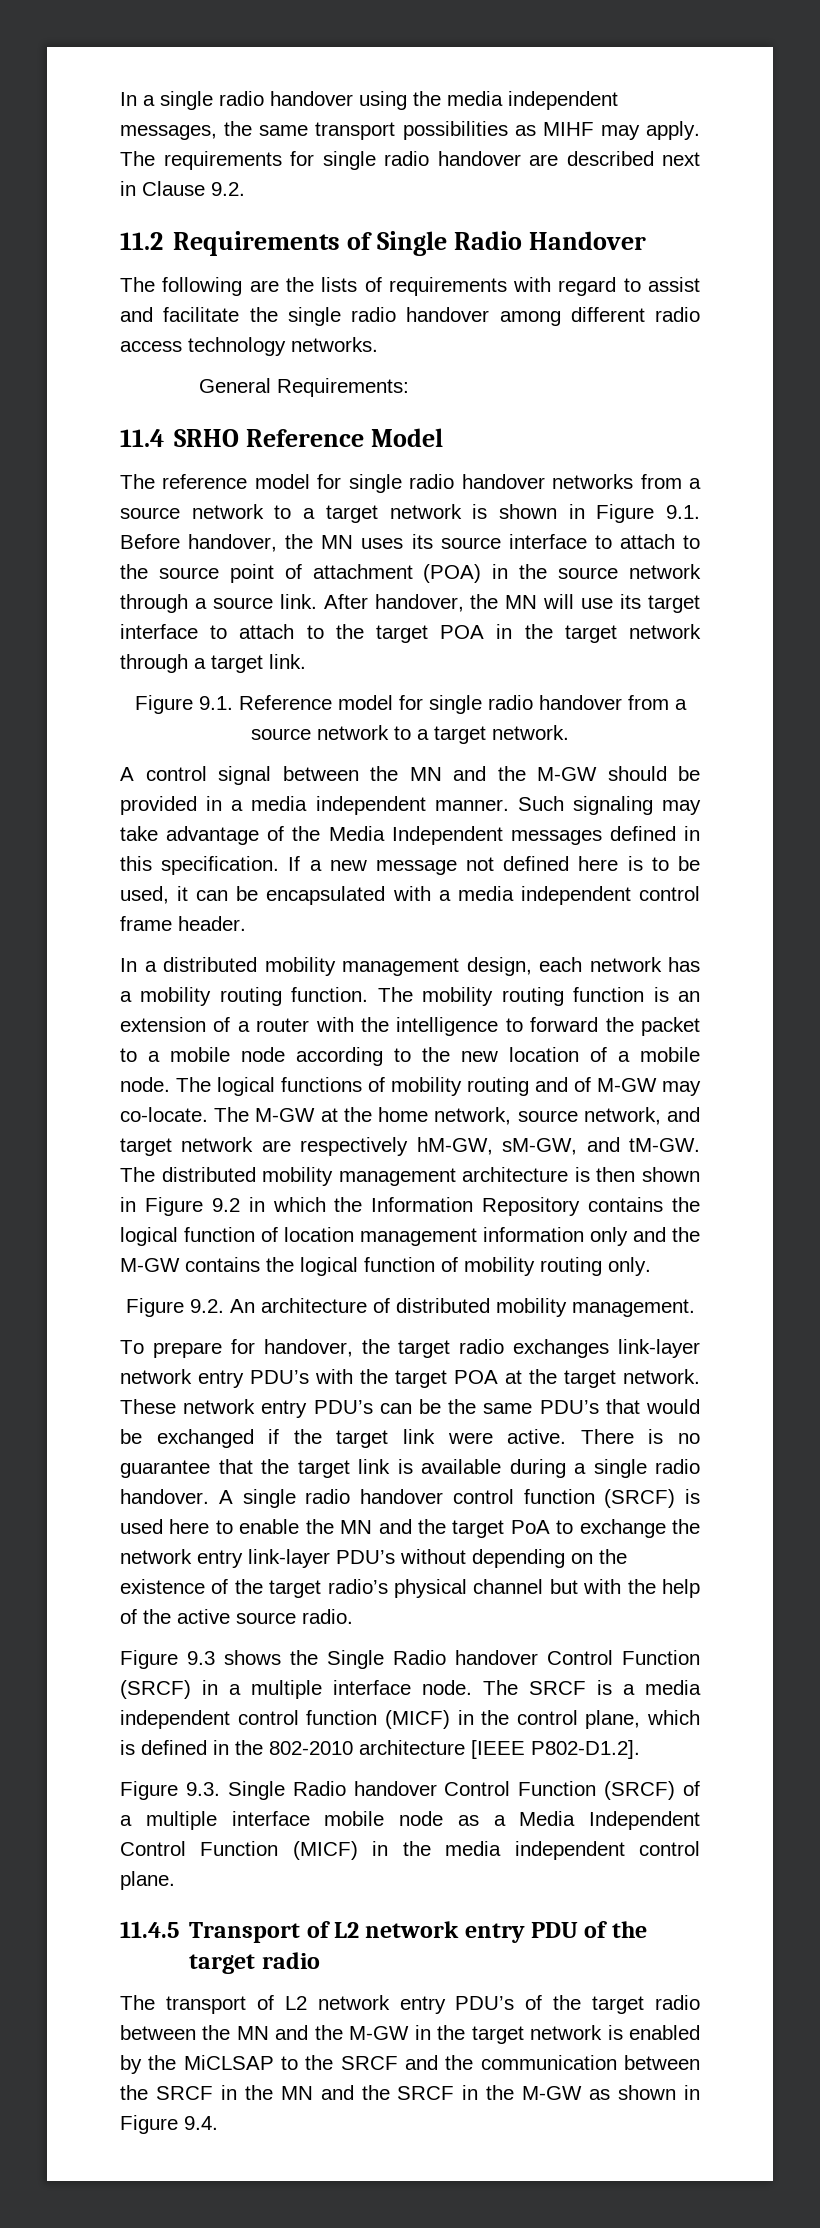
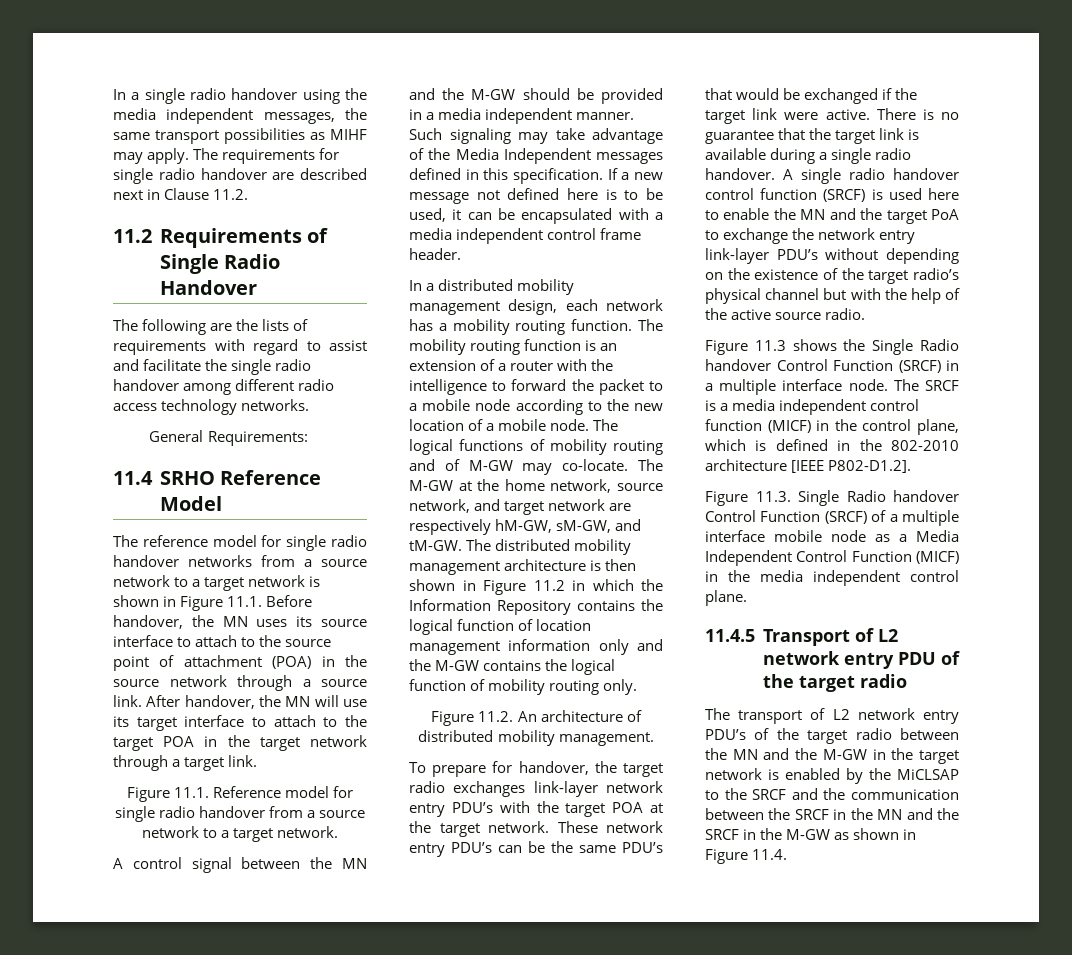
- The requirements for single radio handover are described next in Clause 9.2.
+ The requirements for single radio handover are described next in Clause 11.2.
- The reference model for single radio handover networks from a source network to a target network is shown in Figure 9.1. Before handover, the MN uses its source interface to attach to the source point of attachment (POA) in the source network through a source link.
+ The reference model for single radio handover networks from a source network to a target network is shown in Figure 11.1. Before handover, the MN uses its source interface to attach to the source point of attachment (POA) in the source network through a source link.
- Figure 9.1. Reference model for single radio handover from a source network to a target network.
+ Figure 11.1. Reference model for single radio handover from a source network to a target network.
- The distributed mobility management architecture is then shown in Figure 9.2 in which the Information Repository contains the logical function of location management information only and the M-GW contains the logical function of mobility routing only.
+ The distributed mobility management architecture is then shown in Figure 11.2 in which the Information Repository contains the logical function of location management information only and the M-GW contains the logical function of mobility routing only.
- Figure 9.2. An architecture of distributed mobility management.
+ Figure 11.2. An architecture of distributed mobility management.
- Figure 9.3 shows the Single Radio handover Control Function (SRCF) in a multiple interface node.
+ Figure 11.3 shows the Single Radio handover Control Function (SRCF) in a multiple interface node.
- Figure 9.3. Single Radio handover Control Function (SRCF) of a multiple interface mobile node as a Media Independent Control Function (MICF) in the media independent control plane.
+ Figure 11.3. Single Radio handover Control Function (SRCF) of a multiple interface mobile node as a Media Independent Control Function (MICF) in the media independent control plane.
- The transport of L2 network entry PDU’s of the target radio between the MN and the M-GW in the target network is enabled by the MiCLSAP to the SRCF and the communication between the SRCF in the MN and the SRCF in the M-GW as shown in Figure 9.4.
+ The transport of L2 network entry PDU’s of the target radio between the MN and the M-GW in the target network is enabled by the MiCLSAP to the SRCF and the communication between the SRCF in the MN and the SRCF in the M-GW as shown in Figure 11.4.

